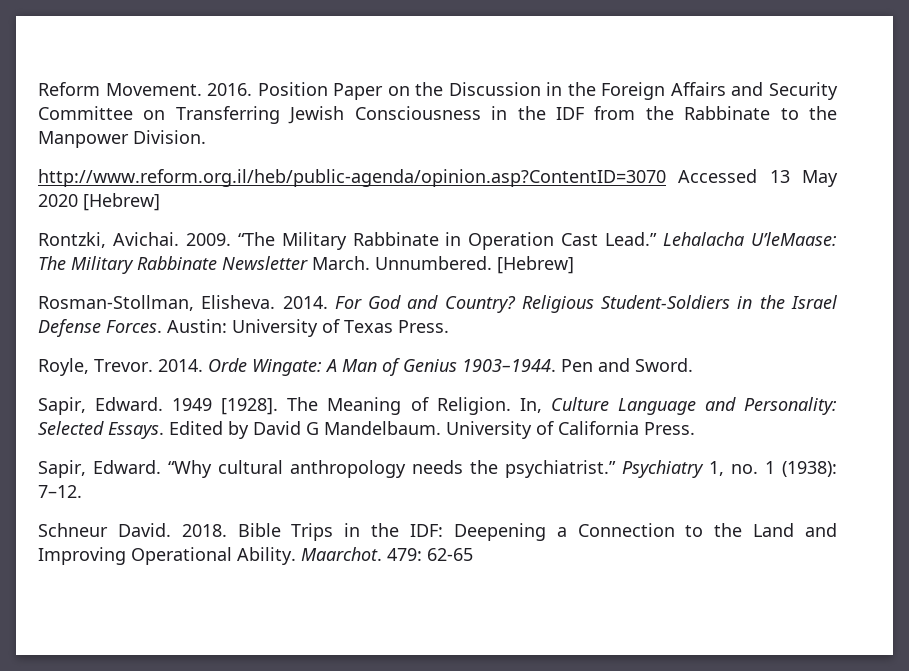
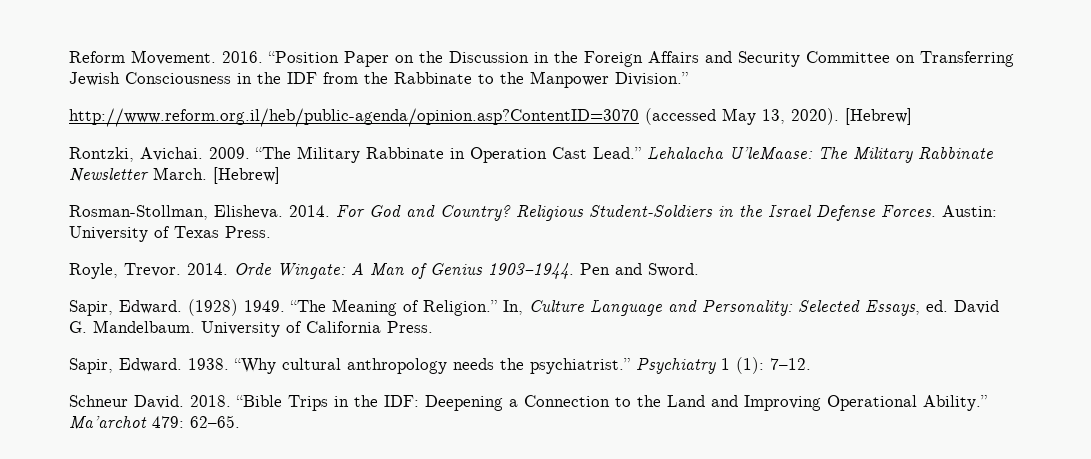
- Position Paper on the Discussion in the Foreign Affairs and Security Committee on Transferring Jewish Consciousness in the IDF from the Rabbinate to the Manpower Division.
+ “Position Paper on the Discussion in the Foreign Affairs and Security Committee on Transferring Jewish Consciousness in the IDF from the Rabbinate to the Manpower Division.”
- http://www.reform.org.il/heb/public-agenda/opinion.asp?ContentID=3070 Accessed 13 May 2020 [Hebrew]
+ http://www.reform.org.il/heb/public-agenda/opinion.asp?ContentID=3070 (accessed May 13, 2020). [Hebrew]
- Unnumbered.
- 1949 [1928]. The Meaning of Religion.
+ (1928) 1949. “The Meaning of Religion.”
- In, Culture Language and Personality: Selected Essays. Edited by David G Mandelbaum.
+ In, Culture Language and Personality: Selected Essays, ed. David G. Mandelbaum.
+ 1938.
- Psychiatry 1, no. 1 (1938): 7–12.
+ Psychiatry 1 (1): 7–12.
- Bible Trips in the IDF: Deepening a Connection to the Land and Improving Operational Ability. Maarchot. 479: 62-65
+ “Bible Trips in the IDF: Deepening a Connection to the Land and Improving Operational Ability.” Ma’archot 479: 62–65.

